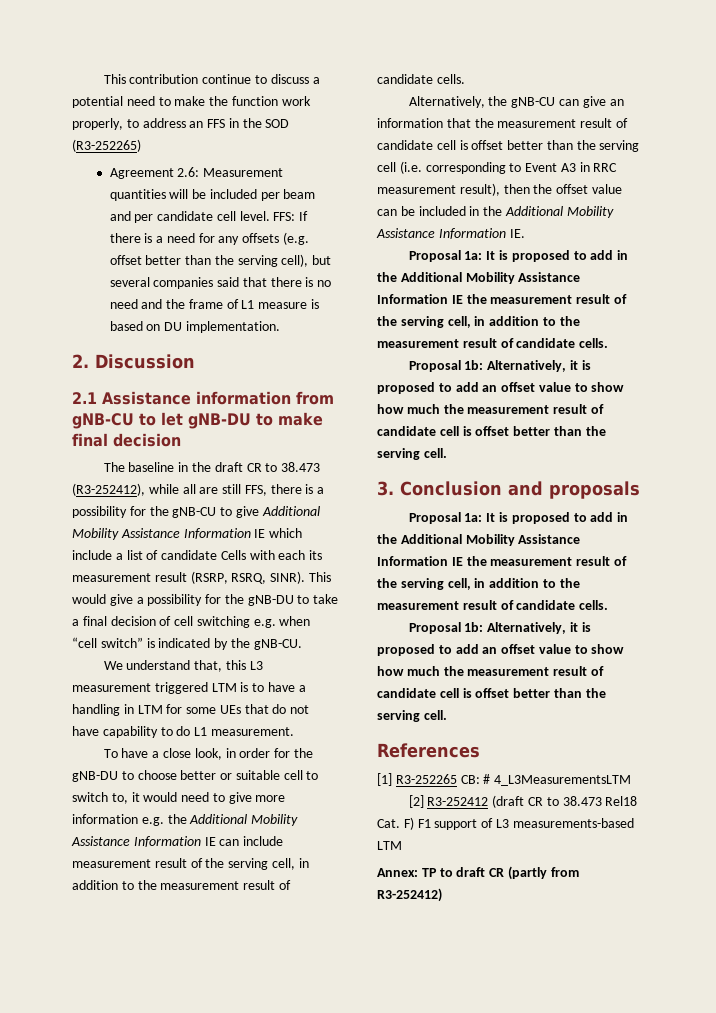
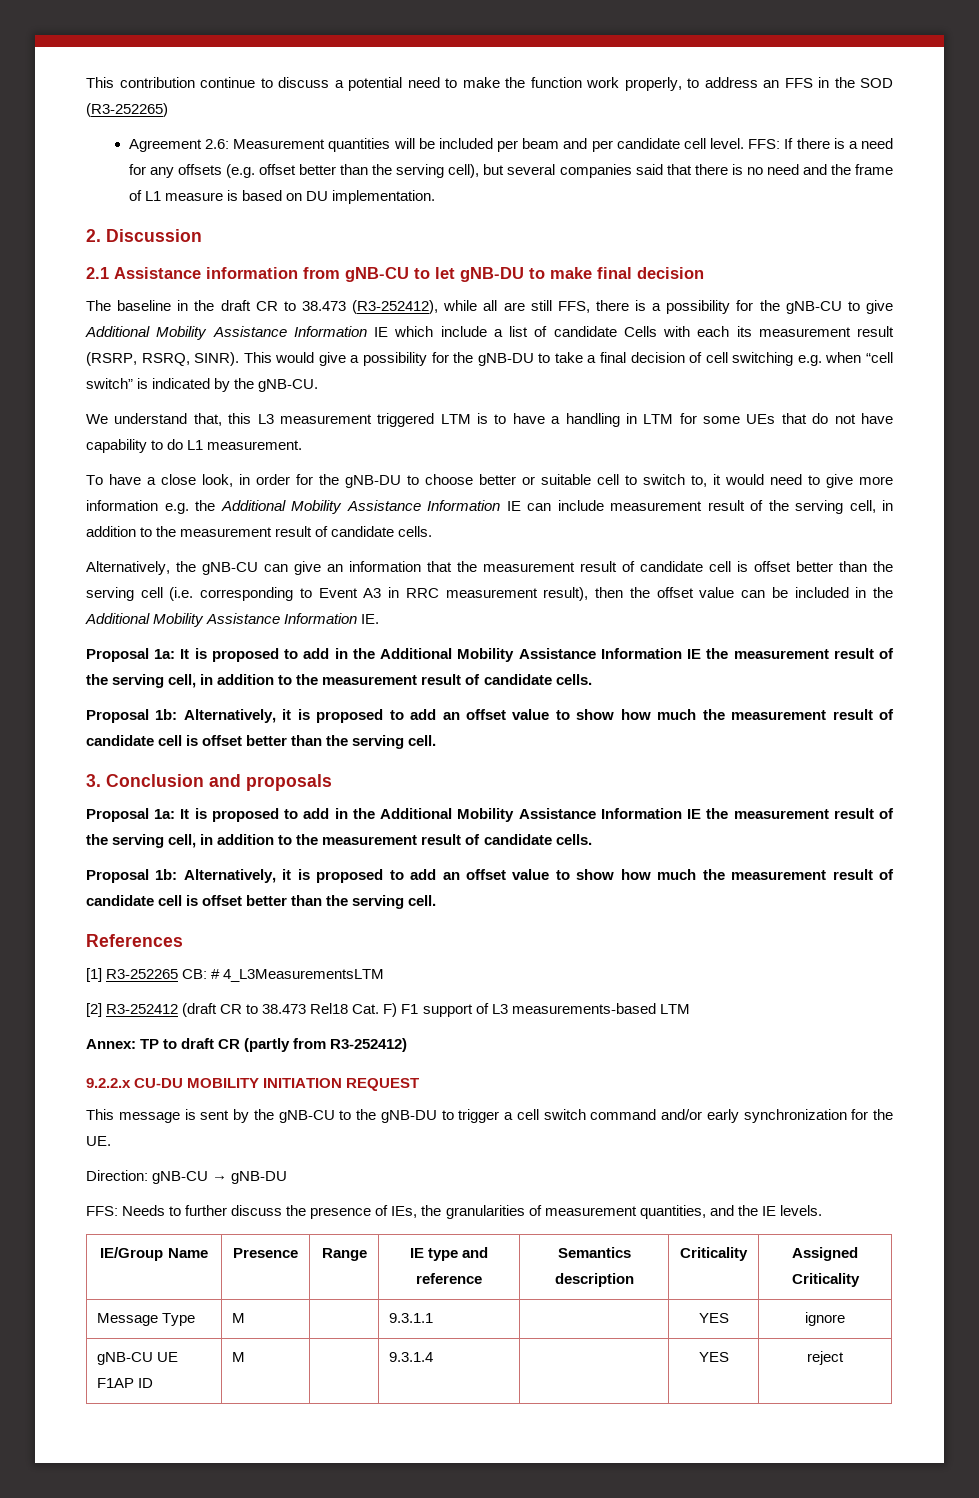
+ 9.2.2.x CU-DU MOBILITY INITIATION REQUEST
+ This message is sent by the gNB-CU to the gNB-DU to trigger a cell switch command and/or early synchronization for the UE.
+ Direction: gNB-CU → gNB-DU
+ FFS: Needs to further discuss the presence of IEs, the granularities of measurement quantities, and the IE levels.
+ IE/Group Name | Presence | Range | IE type and reference | Semantics description | Criticality | Assigned Criticality
+ Message Type | M | | 9.3.1.1 | | YES | ignore
+ gNB-CU UE F1AP ID | M | | 9.3.1.4 | | YES | reject

